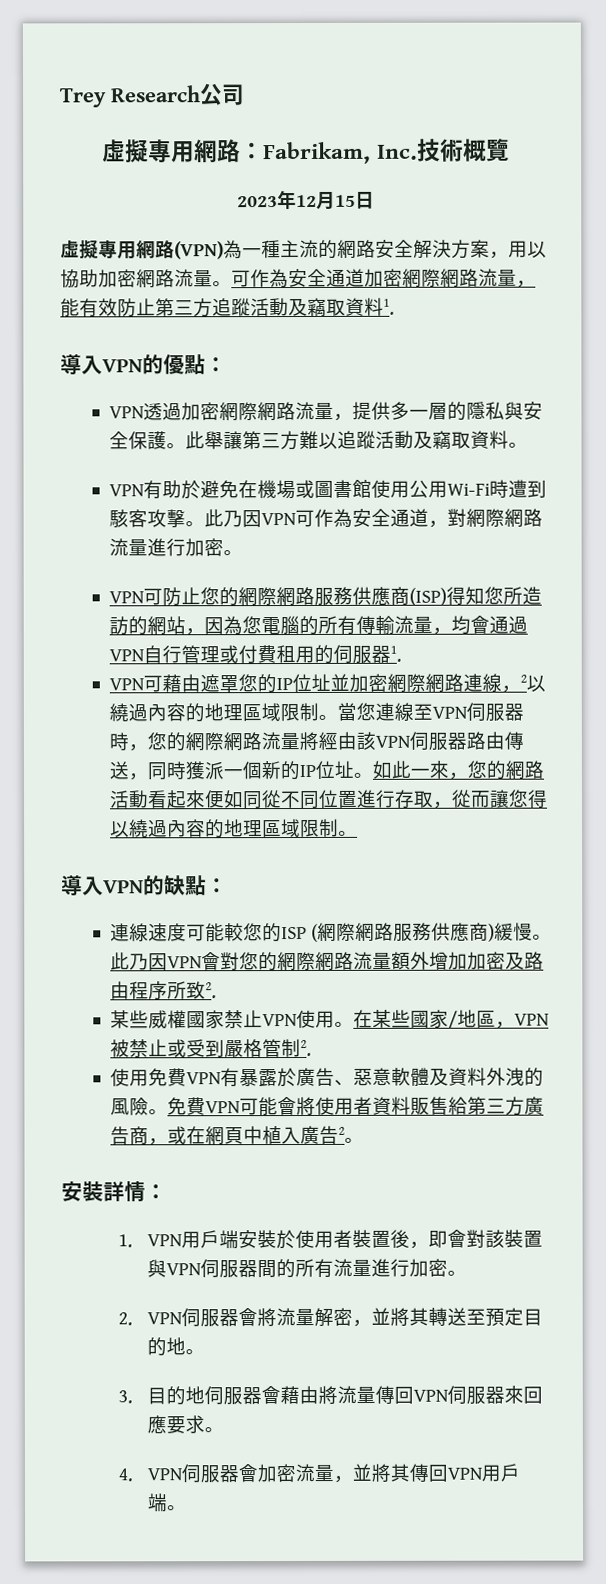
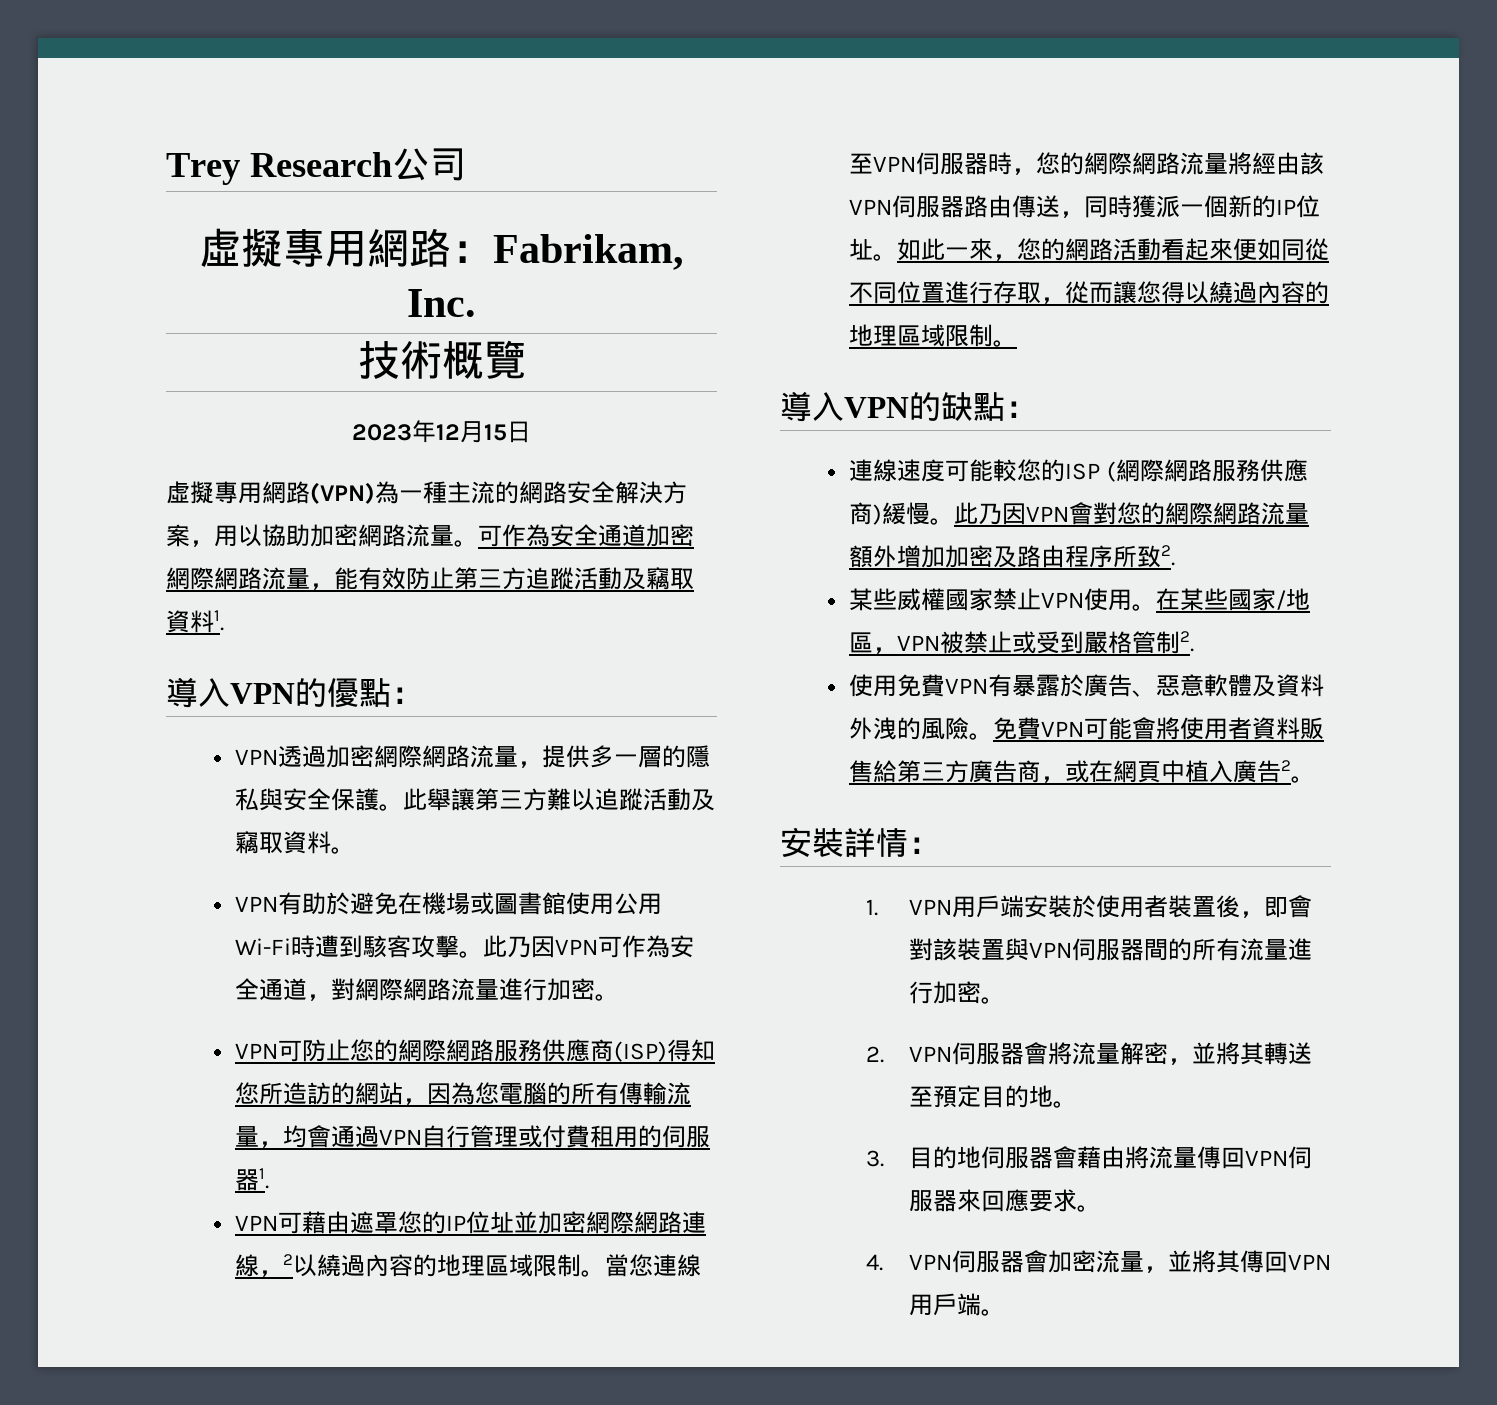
- 虛擬專用網路：Fabrikam, Inc.技術概覽
+ 虛擬專用網路：Fabrikam, Inc.
+ 技術概覽

